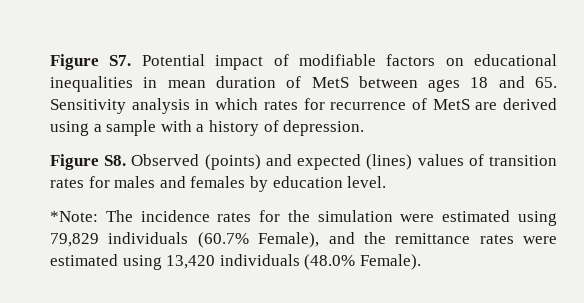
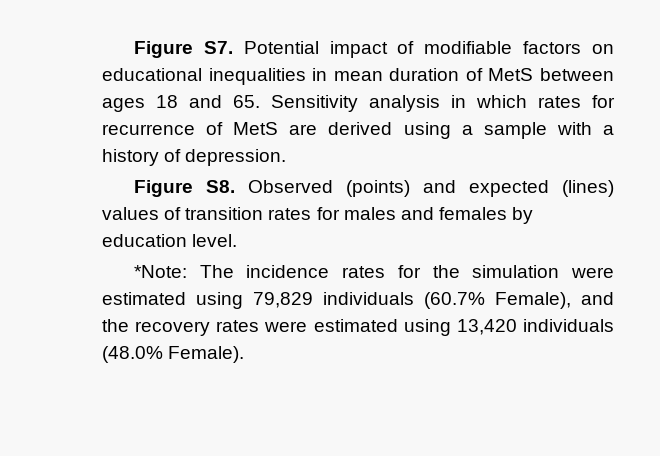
- *Note: The incidence rates for the simulation were estimated using 79,829 individuals (60.7% Female), and the remittance rates were estimated using 13,420 individuals (48.0% Female).
+ *Note: The incidence rates for the simulation were estimated using 79,829 individuals (60.7% Female), and the recovery rates were estimated using 13,420 individuals (48.0% Female).

